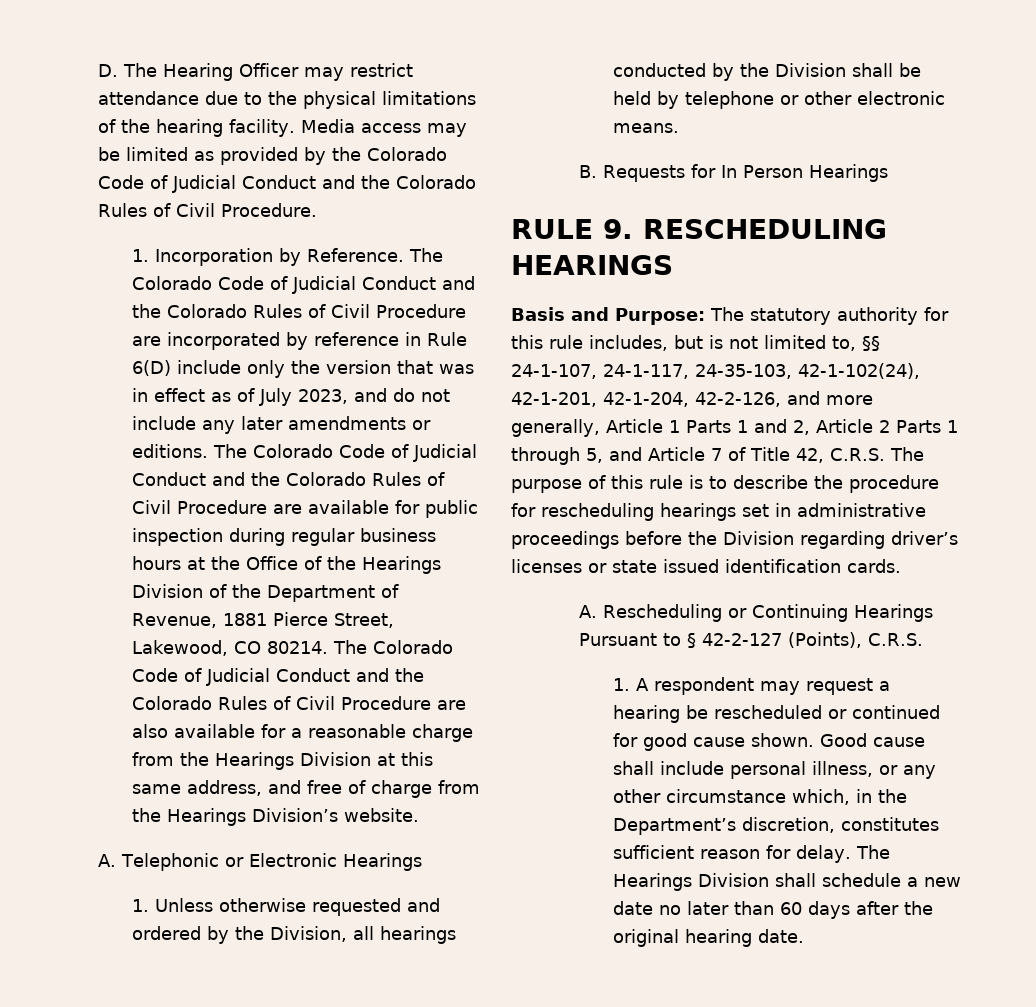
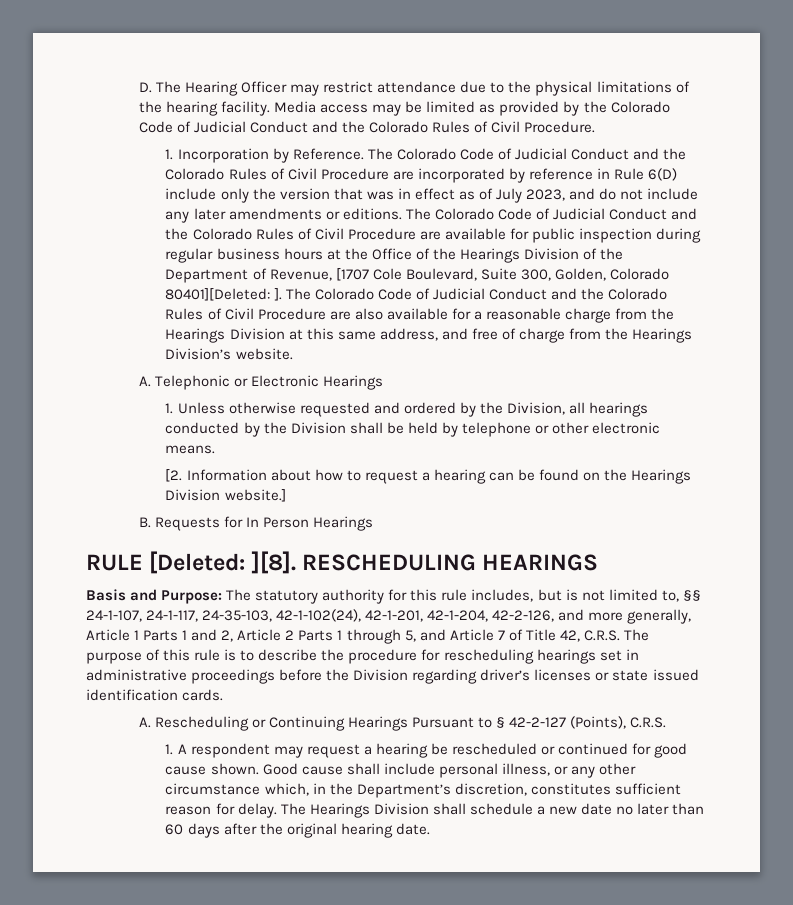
- The Colorado Code of Judicial Conduct and the Colorado Rules of Civil Procedure are available for public inspection during regular business hours at the Office of the Hearings Division of the Department of Revenue, 1881 Pierce Street, Lakewood, CO 80214.
+ The Colorado Code of Judicial Conduct and the Colorado Rules of Civil Procedure are available for public inspection during regular business hours at the Office of the Hearings Division of the Department of Revenue, [1707 Cole Boulevard, Suite 300, Golden, Colorado 80401][Deleted: ].
+ [2. Information about how to request a hearing can be found on the Hearings Division website.]
- RULE 9. RESCHEDULING HEARINGS
+ RULE [Deleted: ][8]. RESCHEDULING HEARINGS

